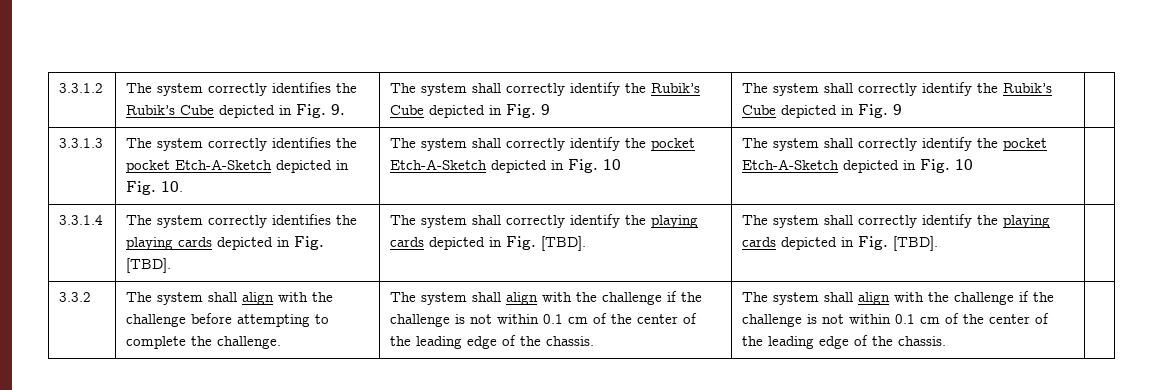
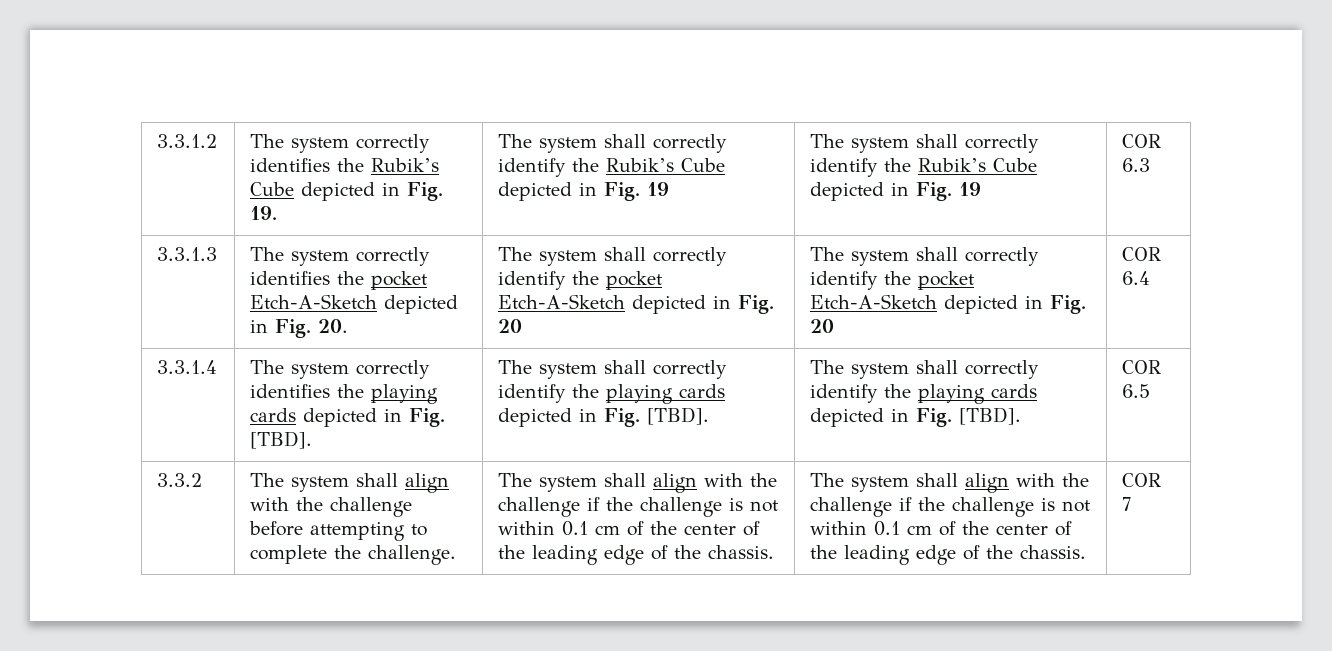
- 3.3.1.2 | The system correctly identifies the Rubik’s Cube depicted in Fig. 9. | The system shall correctly identify the Rubik’s Cube depicted in Fig. 9 | The system shall correctly identify the Rubik’s Cube depicted in Fig. 9 |
+ 3.3.1.2 | The system correctly identifies the Rubik’s Cube depicted in Fig. 19. | The system shall correctly identify the Rubik’s Cube depicted in Fig. 19 | The system shall correctly identify the Rubik’s Cube depicted in Fig. 19 | COR 6.3
- 3.3.1.3 | The system correctly identifies the pocket Etch-A-Sketch depicted in Fig. 10. | The system shall correctly identify the pocket Etch-A-Sketch depicted in Fig. 10 | The system shall correctly identify the pocket Etch-A-Sketch depicted in Fig. 10 |
+ 3.3.1.3 | The system correctly identifies the pocket Etch-A-Sketch depicted in Fig. 20. | The system shall correctly identify the pocket Etch-A-Sketch depicted in Fig. 20 | The system shall correctly identify the pocket Etch-A-Sketch depicted in Fig. 20 | COR 6.4
- 3.3.1.4 | The system correctly identifies the playing cards depicted in Fig. [TBD]. | The system shall correctly identify the playing cards depicted in Fig. [TBD]. | The system shall correctly identify the playing cards depicted in Fig. [TBD]. |
+ 3.3.1.4 | The system correctly identifies the playing cards depicted in Fig. [TBD]. | The system shall correctly identify the playing cards depicted in Fig. [TBD]. | The system shall correctly identify the playing cards depicted in Fig. [TBD]. | COR 6.5
+ COR 7

